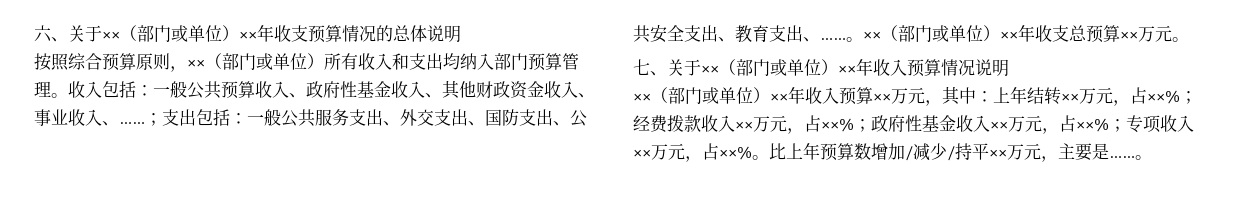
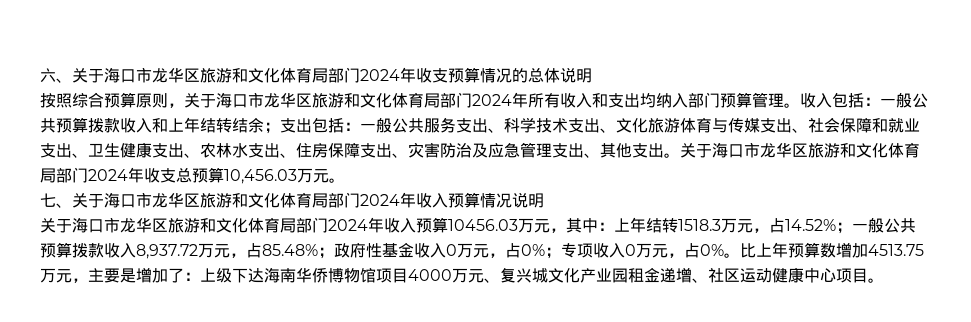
- 六、关于××（部门或单位）××年收支预算情况的总体说明
+ 六、关于海口市龙华区旅游和文化体育局部门2024年收支预算情况的总体说明
- 按照综合预算原则，××（部门或单位）所有收入和支出均纳入部门预算管理。
+ 按照综合预算原则，关于海口市龙华区旅游和文化体育局部门2024年所有收入和支出均纳入部门预算管理。
- 收入包括：一般公共预算收入、政府性基金收入、其他财政资金收入、事业收入、……；支出包括：一般公共服务支出、外交支出、国防支出、公共安全支出、教育支出、……。××（部门或单位）××年收支总预算××万元。
+ 收入包括：一般公共预算拨款收入和上年结转结余；支出包括：一般公共服务支出、科学技术支出、文化旅游体育与传媒支出、社会保障和就业支出、卫生健康支出、农林水支出、住房保障支出、灾害防治及应急管理支出、其他支出。关于海口市龙华区旅游和文化体育局部门2024年收支总预算10,456.03万元。
- 七、关于××（部门或单位）××年收入预算情况说明
+ 七、关于海口市龙华区旅游和文化体育局部门2024年收入预算情况说明
- ××（部门或单位）××年收入预算××万元，其中：上年结转××万元，占××%；经费拨款收入××万元，占××%；政府性基金收入××万元，占××%；专项收入××万元，占××%。
+ 关于海口市龙华区旅游和文化体育局部门2024年收入预算10456.03万元，其中：上年结转1518.3万元，占14.52%；一般公共预算拨款收入8,937.72万元，占85.48%；政府性基金收入0万元，占0%；专项收入0万元，占0%。
- 比上年预算数增加/减少/持平××万元，主要是……。
+ 比上年预算数增加4513.75万元，主要是增加了：上级下达海南华侨博物馆项目4000万元、复兴城文化产业园租金递增、社区运动健康中心项目。

